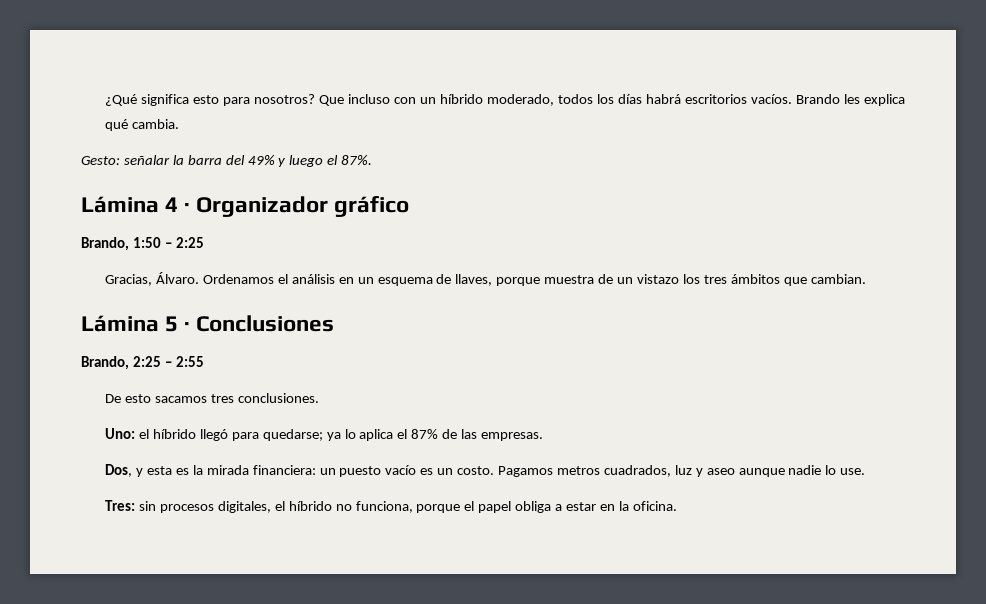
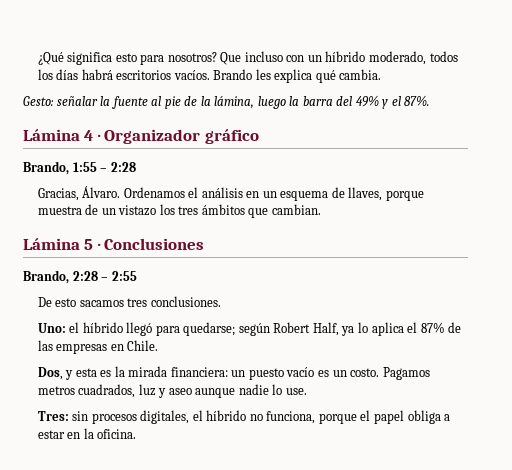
- Gesto: señalar la barra del 49% y luego el 87%.
+ Gesto: señalar la fuente al pie de la lámina, luego la barra del 49% y el 87%.
- Brando, 1:50 – 2:25
+ Brando, 1:55 – 2:28
- Brando, 2:25 – 2:55
+ Brando, 2:28 – 2:55
- Uno: el híbrido llegó para quedarse; ya lo aplica el 87% de las empresas.
+ Uno: el híbrido llegó para quedarse; según Robert Half, ya lo aplica el 87% de las empresas en Chile.

